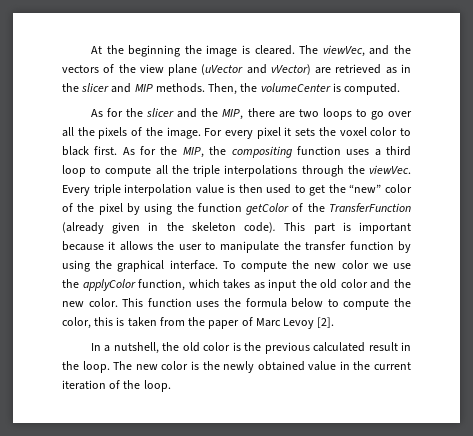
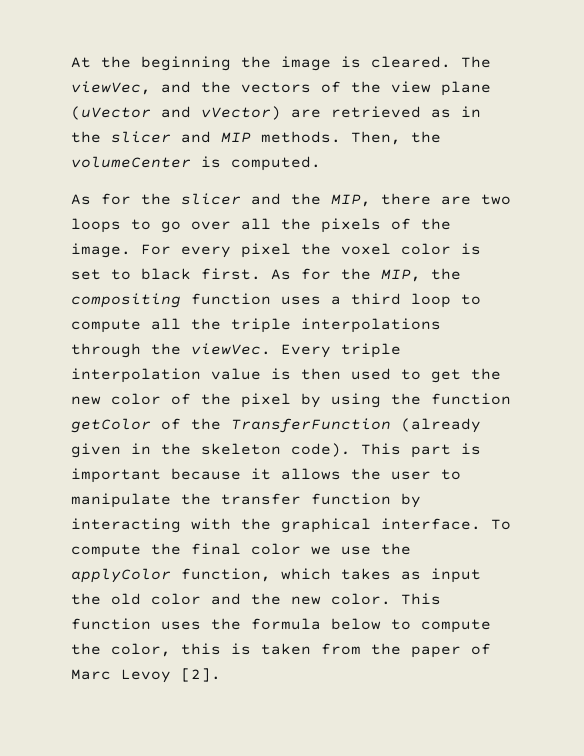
- For every pixel it sets the voxel color to black first.
+ For every pixel the voxel color is set to black first.
- Every triple interpolation value is then used to get the “new” color of the pixel by using the function getColor of the TransferFunction (already given in the skeleton code).
+ Every triple interpolation value is then used to get the new color of the pixel by using the function getColor of the TransferFunction (already given in the skeleton code).
- This part is important because it allows the user to manipulate the transfer function by using the graphical interface.
+ This part is important because it allows the user to manipulate the transfer function by interacting with the graphical interface.
- To compute the new color we use the applyColor function, which takes as input the old color and the new color.
+ To compute the final color we use the applyColor function, which takes as input the old color and the new color.
- In a nutshell, the old color is the previous calculated result in the loop. The new color is the newly obtained value in the current iteration of the loop.

